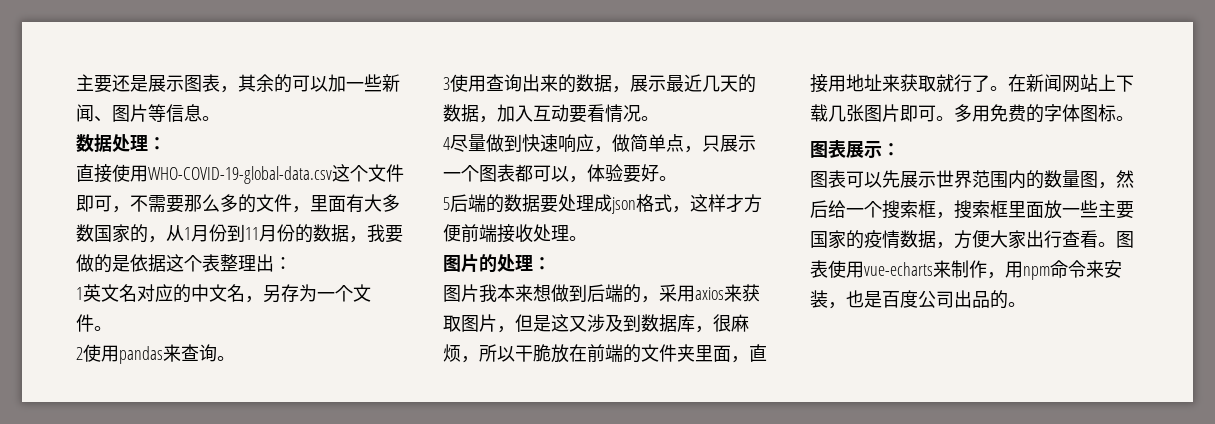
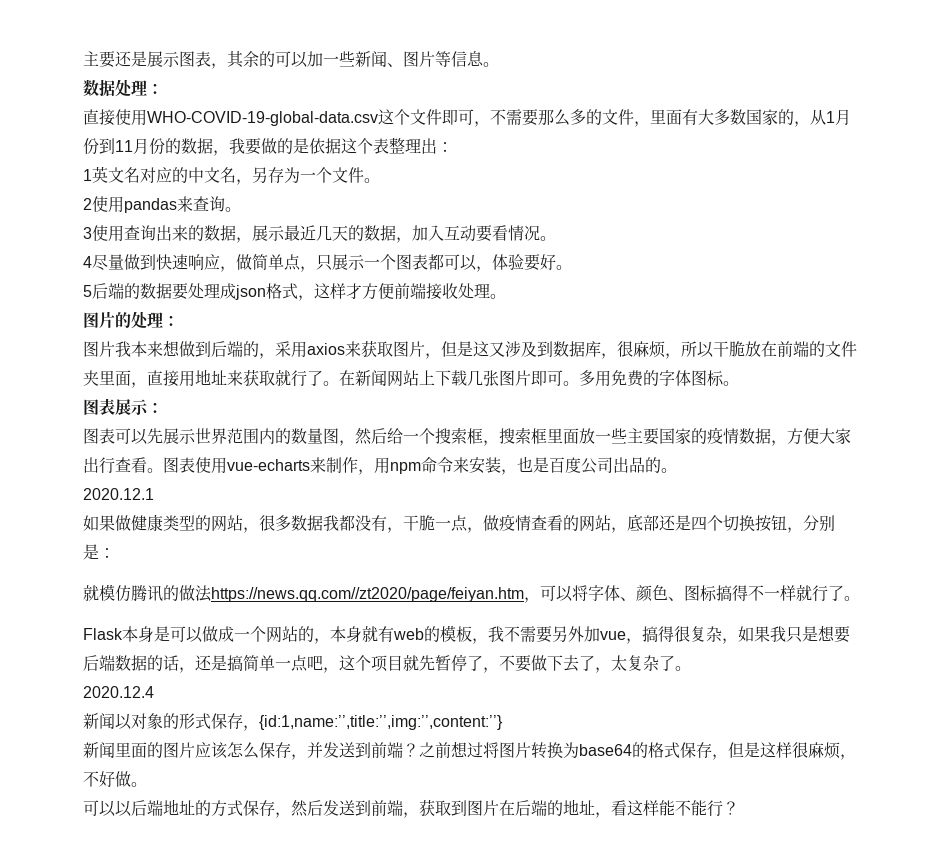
+ 2020.12.1
+ 如果做健康类型的网站，很多数据我都没有，干脆一点，做疫情查看的网站，底部还是四个切换按钮，分别是：
+ 就模仿腾讯的做法https://news.qq.com//zt2020/page/feiyan.htm，可以将字体、颜色、图标搞得不一样就行了。
+ Flask本身是可以做成一个网站的，本身就有web的模板，我不需要另外加vue，搞得很复杂，如果我只是想要后端数据的话，还是搞简单一点吧，这个项目就先暂停了，不要做下去了，太复杂了。
+ 2020.12.4
+ 新闻以对象的形式保存，{id:1,name:’’,title:’’,img:’’,content:’’}
+ 新闻里面的图片应该怎么保存，并发送到前端？之前想过将图片转换为base64的格式保存，但是这样很麻烦，不好做。
+ 可以以后端地址的方式保存，然后发送到前端，获取到图片在后端的地址，看这样能不能行？

